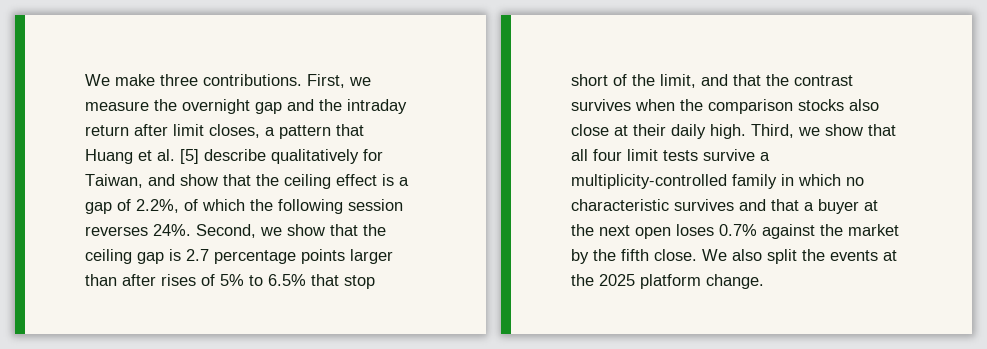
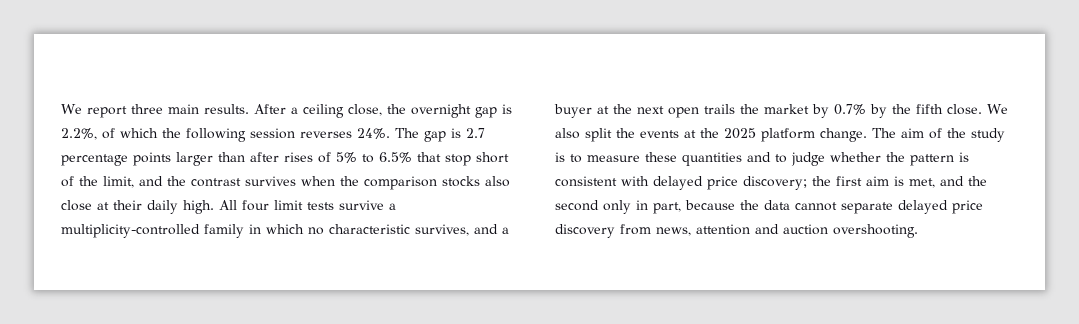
- We make three contributions. First, we measure the overnight gap and the intraday return after limit closes, a pattern that Huang et al. [5] describe qualitatively for Taiwan, and show that the ceiling effect is a gap of 2.2%, of which the following session reverses 24%.
+ We report three main results. After a ceiling close, the overnight gap is 2.2%, of which the following session reverses 24%.
- Second, we show that the ceiling gap is 2.7 percentage points larger than after rises of 5% to 6.5% that stop short of the limit, and that the contrast survives when the comparison stocks also close at their daily high.
+ The gap is 2.7 percentage points larger than after rises of 5% to 6.5% that stop short of the limit, and the contrast survives when the comparison stocks also close at their daily high.
- Third, we show that all four limit tests survive a multiplicity-controlled family in which no characteristic survives and that a buyer at the next open loses 0.7% against the market by the fifth close.
+ All four limit tests survive a multiplicity-controlled family in which no characteristic survives, and a buyer at the next open trails the market by 0.7% by the fifth close.
+ The aim of the study is to measure these quantities and to judge whether the pattern is consistent with delayed price discovery; the first aim is met, and the second only in part, because the data cannot separate delayed price discovery from news, attention and auction overshooting.

